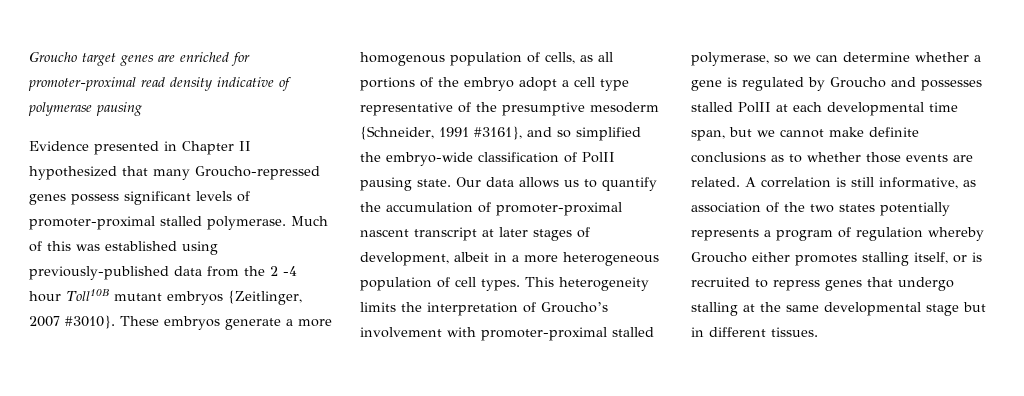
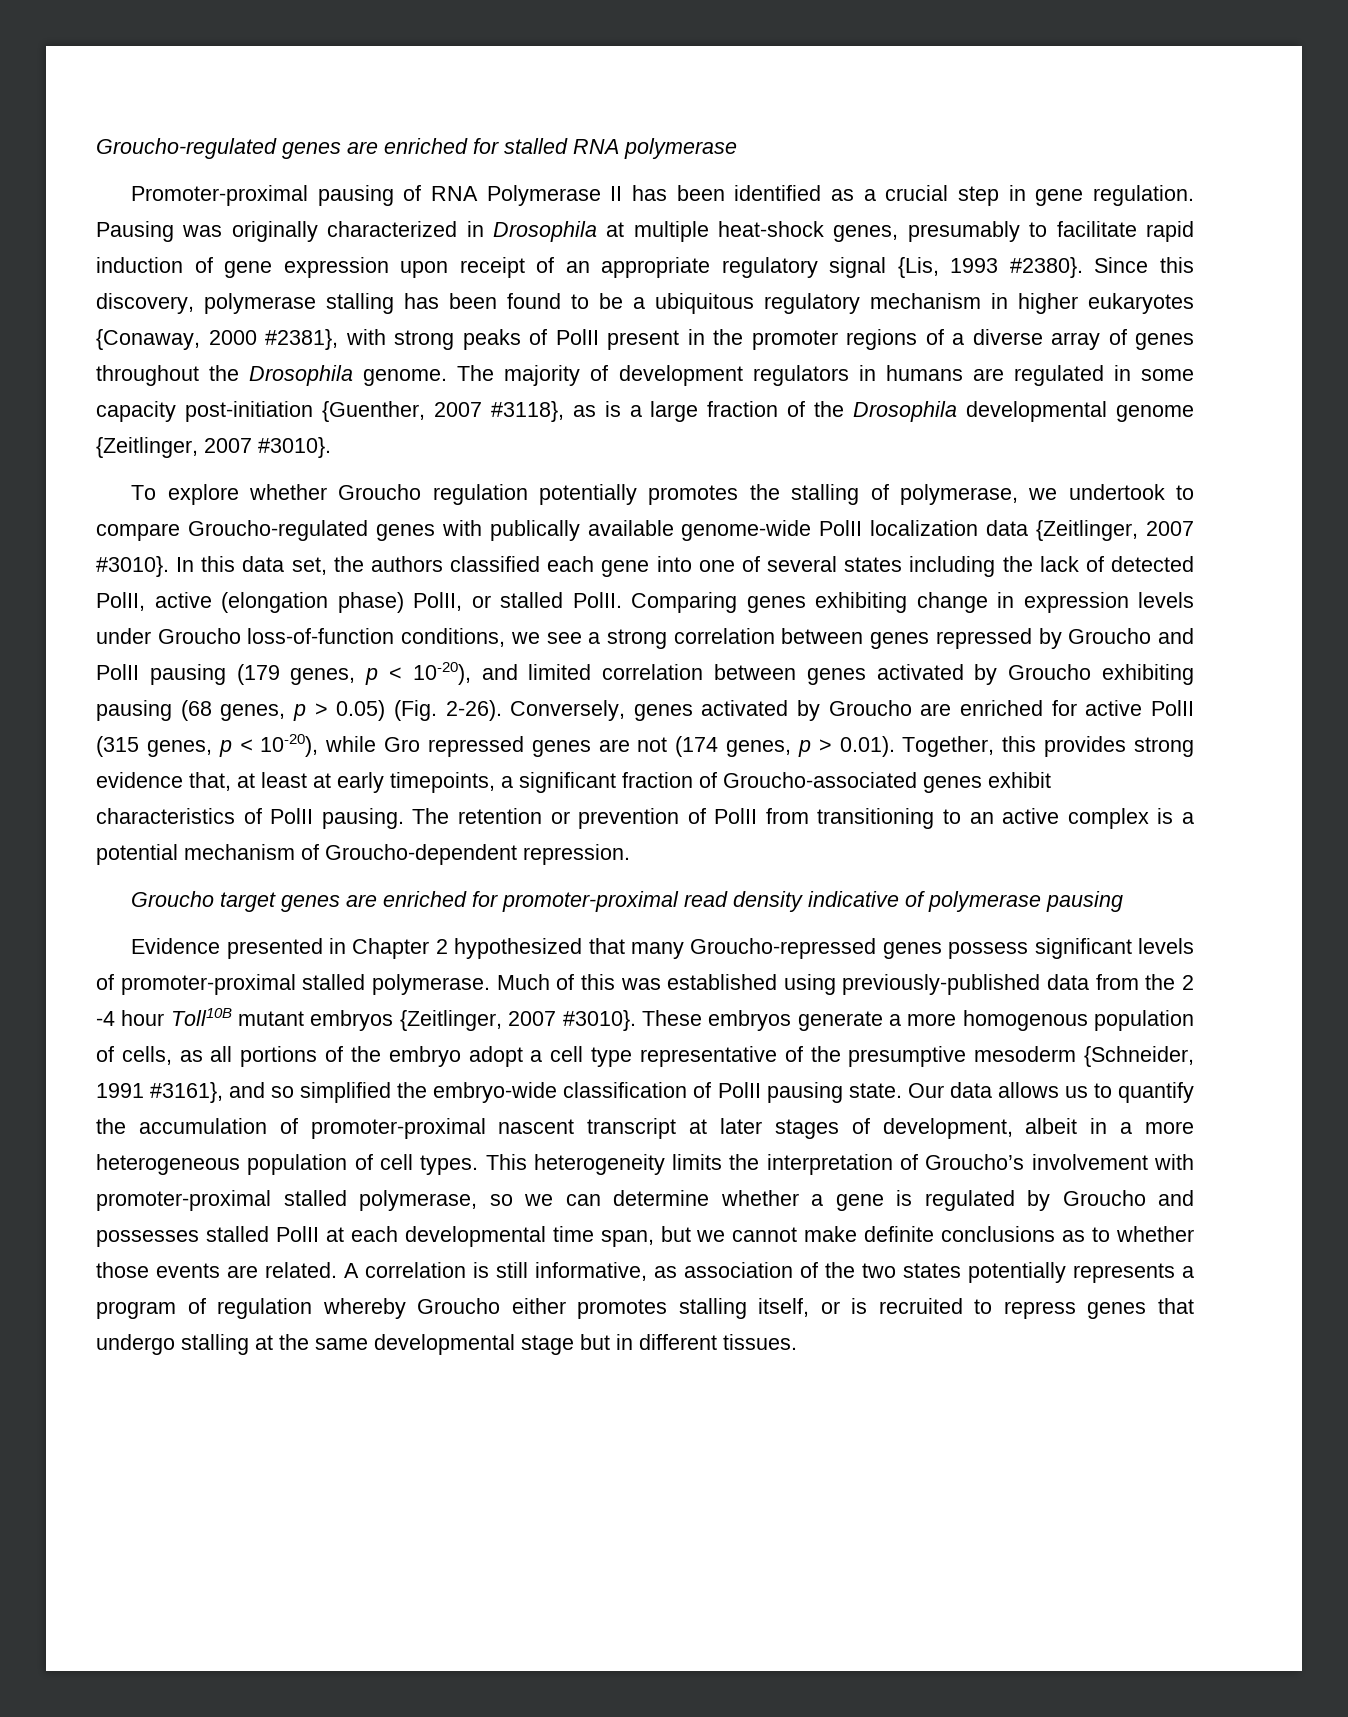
+ Groucho-regulated genes are enriched for stalled RNA polymerase
+ Promoter-proximal pausing of RNA Polymerase II has been identified as a crucial step in gene regulation. Pausing was originally characterized in Drosophila at multiple heat-shock genes, presumably to facilitate rapid induction of gene expression upon receipt of an appropriate regulatory signal {Lis, 1993 #2380}. Since this discovery, polymerase stalling has been found to be a ubiquitous regulatory mechanism in higher eukaryotes {Conaway, 2000 #2381}, with strong peaks of PolII present in the promoter regions of a diverse array of genes throughout the Drosophila genome. The majority of development regulators in humans are regulated in some capacity post-initiation {Guenther, 2007 #3118}, as is a large fraction of the Drosophila developmental genome {Zeitlinger, 2007 #3010}.
+ To explore whether Groucho regulation potentially promotes the stalling of polymerase, we undertook to compare Groucho-regulated genes with publically available genome-wide PolII localization data {Zeitlinger, 2007 #3010}. In this data set, the authors classified each gene into one of several states including the lack of detected PolII, active (elongation phase) PolII, or stalled PolII. Comparing genes exhibiting change in expression levels under Groucho loss-of-function conditions, we see a strong correlation between genes repressed by Groucho and PolII pausing (179 genes, p < 10-20), and limited correlation between genes activated by Groucho exhibiting pausing (68 genes, p > 0.05) (Fig. 2-26). Conversely, genes activated by Groucho are enriched for active PolII (315 genes, p < 10-20), while Gro repressed genes are not (174 genes, p > 0.01). Together, this provides strong evidence that, at least at early timepoints, a significant fraction of Groucho-associated genes exhibit characteristics of PolII pausing. The retention or prevention of PolII from transitioning to an active complex is a potential mechanism of Groucho-dependent repression.
- Evidence presented in Chapter II hypothesized that many Groucho-repressed genes possess significant levels of promoter-proximal stalled polymerase.
+ Evidence presented in Chapter 2 hypothesized that many Groucho-repressed genes possess significant levels of promoter-proximal stalled polymerase.

